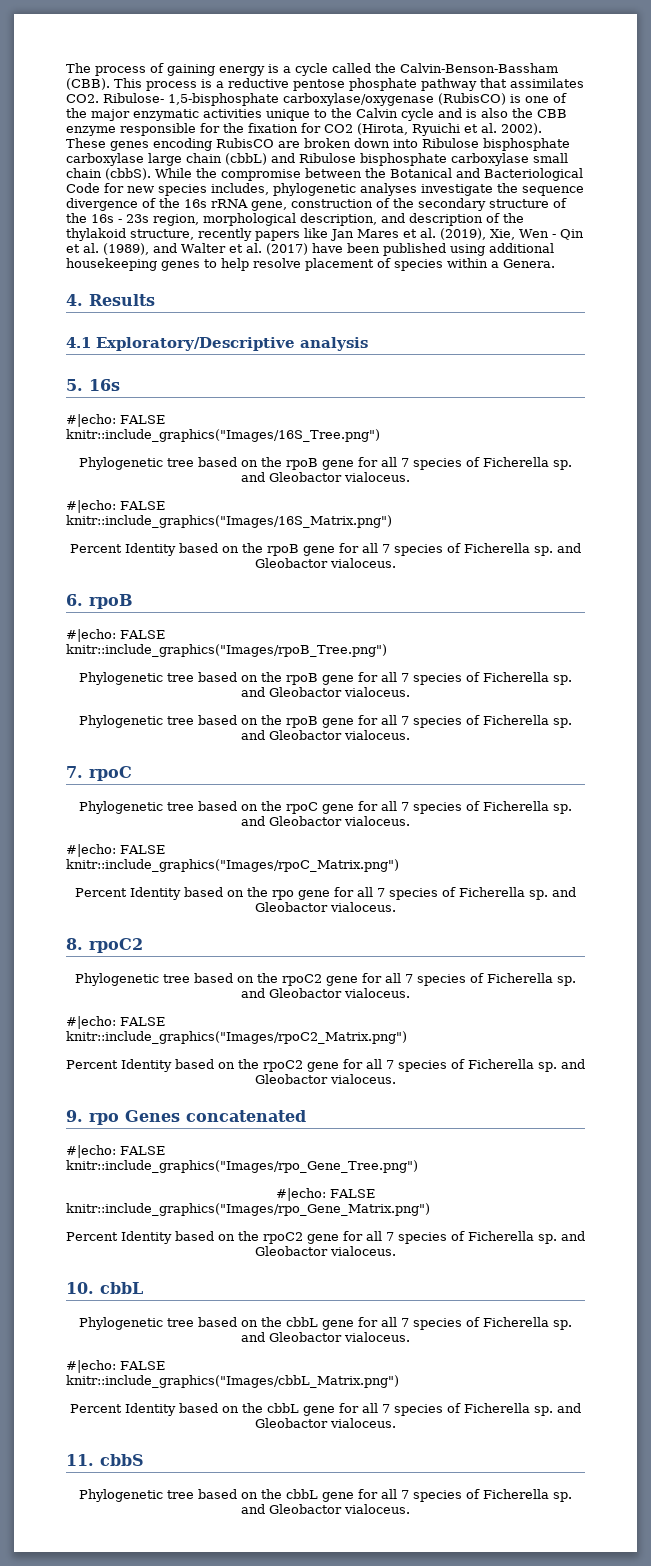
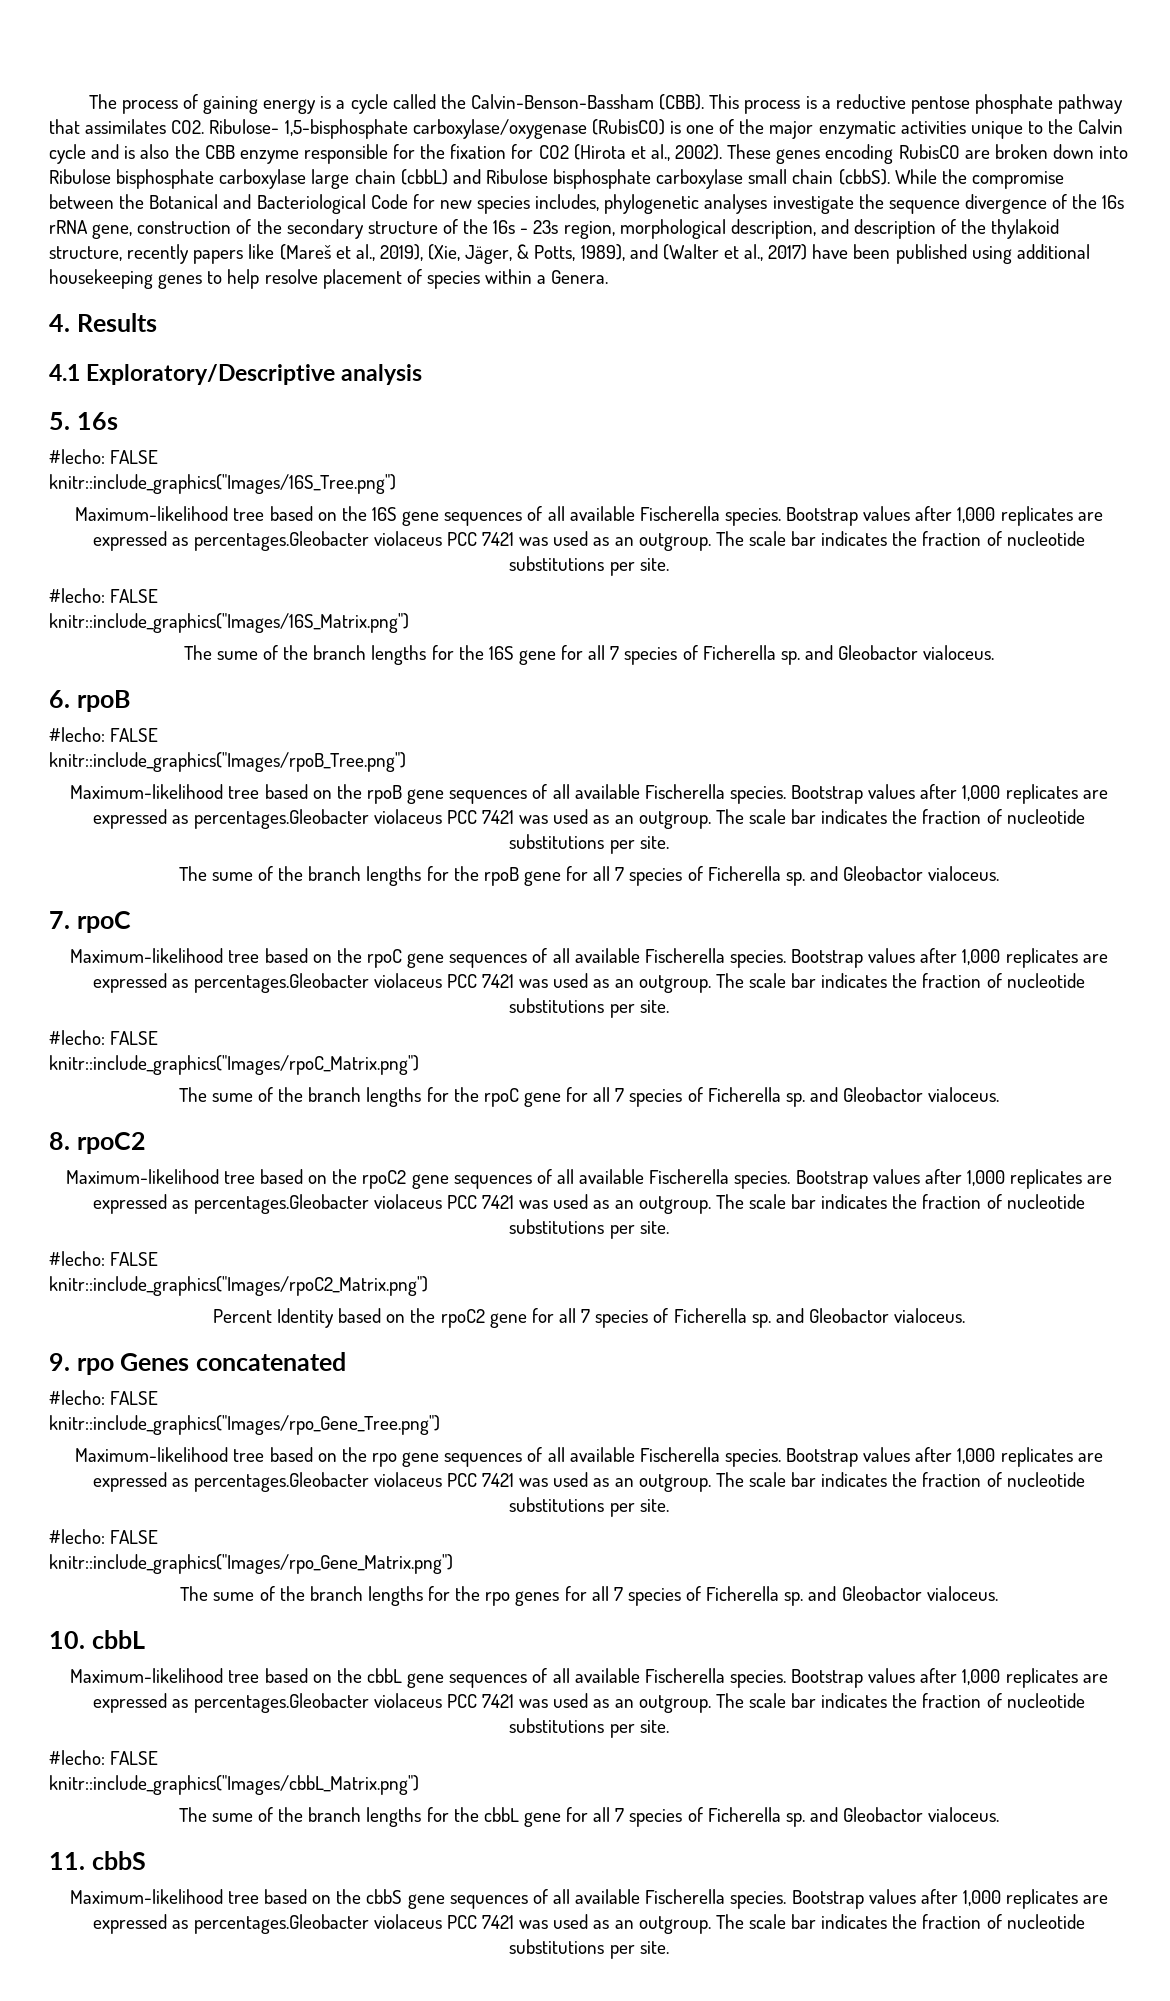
- This process is a reductive pentose phosphate pathway that assimilates CO2. Ribulose- 1,5-bisphosphate carboxylase/oxygenase (RubisCO) is one of the major enzymatic activities unique to the Calvin cycle and is also the CBB enzyme responsible for the fixation for CO2 (Hirota, Ryuichi et al. 2002).
+ This process is a reductive pentose phosphate pathway that assimilates CO2. Ribulose- 1,5-bisphosphate carboxylase/oxygenase (RubisCO) is one of the major enzymatic activities unique to the Calvin cycle and is also the CBB enzyme responsible for the fixation for CO2 (Hirota et al., 2002).
- While the compromise between the Botanical and Bacteriological Code for new species includes, phylogenetic analyses investigate the sequence divergence of the 16s rRNA gene, construction of the secondary structure of the 16s - 23s region, morphological description, and description of the thylakoid structure, recently papers like Jan Mares et al. (2019), Xie, Wen - Qin et al. (1989), and Walter et al. (2017) have been published using additional housekeeping genes to help resolve placement of species within a Genera.
+ While the compromise between the Botanical and Bacteriological Code for new species includes, phylogenetic analyses investigate the sequence divergence of the 16s rRNA gene, construction of the secondary structure of the 16s - 23s region, morphological description, and description of the thylakoid structure, recently papers like (Mareš et al., 2019), (Xie, Jäger, & Potts, 1989), and (Walter et al., 2017) have been published using additional housekeeping genes to help resolve placement of species within a Genera.
  knitr::include_graphics("Images/16S_Tree.png")
- Phylogenetic tree based on the rpoB gene for all 7 species of Ficherella sp. and Gleobactor vialoceus.
+ Maximum-likelihood tree based on the 16S gene sequences of all available Fischerella species. Bootstrap values after 1,000 replicates are expressed as percentages.Gleobacter violaceus PCC 7421 was used as an outgroup. The scale bar indicates the fraction of nucleotide substitutions per site.
  #|echo: FALSE
  knitr::include_graphics("Images/16S_Matrix.png")
- Percent Identity based on the rpoB gene for all 7 species of Ficherella sp. and Gleobactor vialoceus.
+ The sume of the branch lengths for the 16S gene for all 7 species of Ficherella sp. and Gleobactor vialoceus.
  knitr::include_graphics("Images/rpoB_Tree.png")
- Phylogenetic tree based on the rpoB gene for all 7 species of Ficherella sp. and Gleobactor vialoceus.
- Phylogenetic tree based on the rpoB gene for all 7 species of Ficherella sp. and Gleobactor vialoceus.
+ Maximum-likelihood tree based on the rpoB gene sequences of all available Fischerella species. Bootstrap values after 1,000 replicates are expressed as percentages.Gleobacter violaceus PCC 7421 was used as an outgroup. The scale bar indicates the fraction of nucleotide substitutions per site.
+ The sume of the branch lengths for the rpoB gene for all 7 species of Ficherella sp. and Gleobactor vialoceus.
- Phylogenetic tree based on the rpoC gene for all 7 species of Ficherella sp. and Gleobactor vialoceus.
+ Maximum-likelihood tree based on the rpoC gene sequences of all available Fischerella species. Bootstrap values after 1,000 replicates are expressed as percentages.Gleobacter violaceus PCC 7421 was used as an outgroup. The scale bar indicates the fraction of nucleotide substitutions per site.
  #|echo: FALSE
  knitr::include_graphics("Images/rpoC_Matrix.png")
- Percent Identity based on the rpo gene for all 7 species of Ficherella sp. and Gleobactor vialoceus.
+ The sume of the branch lengths for the rpoC gene for all 7 species of Ficherella sp. and Gleobactor vialoceus.
- Phylogenetic tree based on the rpoC2 gene for all 7 species of Ficherella sp. and Gleobactor vialoceus.
+ Maximum-likelihood tree based on the rpoC2 gene sequences of all available Fischerella species. Bootstrap values after 1,000 replicates are expressed as percentages.Gleobacter violaceus PCC 7421 was used as an outgroup. The scale bar indicates the fraction of nucleotide substitutions per site.
  knitr::include_graphics("Images/rpo_Gene_Tree.png")
+ Maximum-likelihood tree based on the rpo gene sequences of all available Fischerella species. Bootstrap values after 1,000 replicates are expressed as percentages.Gleobacter violaceus PCC 7421 was used as an outgroup. The scale bar indicates the fraction of nucleotide substitutions per site.
  #|echo: FALSE
  knitr::include_graphics("Images/rpo_Gene_Matrix.png")
- Percent Identity based on the rpoC2 gene for all 7 species of Ficherella sp. and Gleobactor vialoceus.
+ The sume of the branch lengths for the rpo genes for all 7 species of Ficherella sp. and Gleobactor vialoceus.
  10. cbbL
- Phylogenetic tree based on the cbbL gene for all 7 species of Ficherella sp. and Gleobactor vialoceus.
+ Maximum-likelihood tree based on the cbbL gene sequences of all available Fischerella species. Bootstrap values after 1,000 replicates are expressed as percentages.Gleobacter violaceus PCC 7421 was used as an outgroup. The scale bar indicates the fraction of nucleotide substitutions per site.
  #|echo: FALSE
  knitr::include_graphics("Images/cbbL_Matrix.png")
- Percent Identity based on the cbbL gene for all 7 species of Ficherella sp. and Gleobactor vialoceus.
+ The sume of the branch lengths for the cbbL gene for all 7 species of Ficherella sp. and Gleobactor vialoceus.
  11. cbbS
- Phylogenetic tree based on the cbbL gene for all 7 species of Ficherella sp. and Gleobactor vialoceus.
+ Maximum-likelihood tree based on the cbbS gene sequences of all available Fischerella species. Bootstrap values after 1,000 replicates are expressed as percentages.Gleobacter violaceus PCC 7421 was used as an outgroup. The scale bar indicates the fraction of nucleotide substitutions per site.

